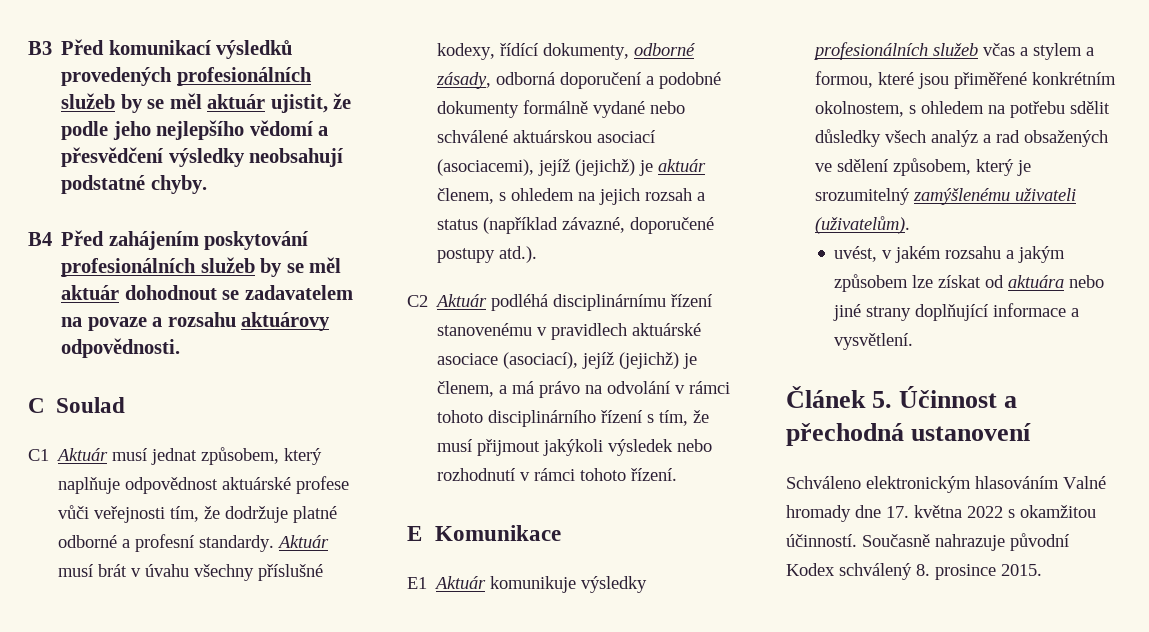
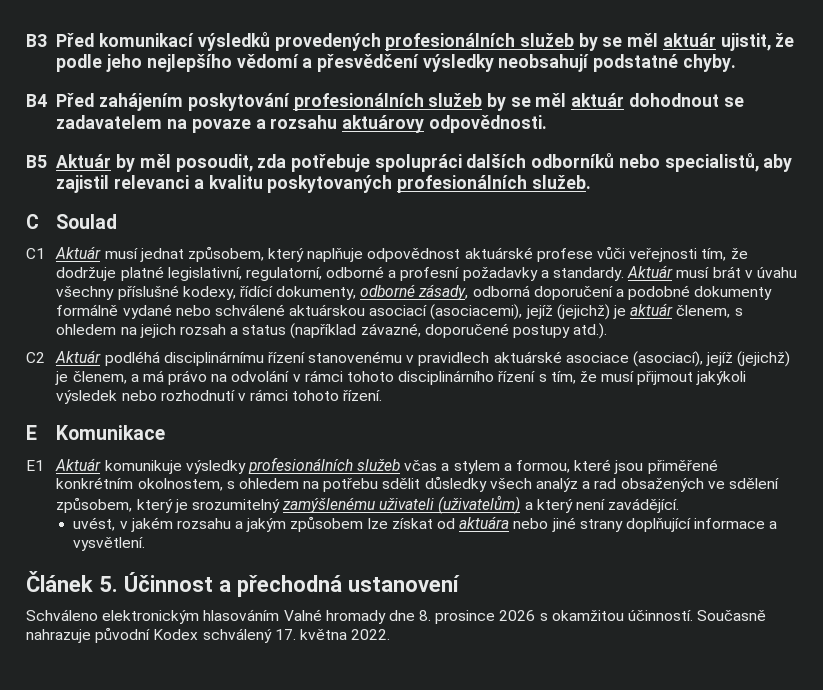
+ B5 Aktuár by měl posoudit, zda potřebuje spolupráci dalších odborníků nebo specialistů, aby zajistil relevanci a kvalitu poskytovaných profesionálních služeb.
- C1 Aktuár musí jednat způsobem, který naplňuje odpovědnost aktuárské profese vůči veřejnosti tím, že dodržuje platné odborné a profesní standardy.
+ C1 Aktuár musí jednat způsobem, který naplňuje odpovědnost aktuárské profese vůči veřejnosti tím, že dodržuje platné legislativní, regulatorní, odborné a profesní požadavky a standardy.
- E1 Aktuár komunikuje výsledky profesionálních služeb včas a stylem a formou, které jsou přiměřené konkrétním okolnostem, s ohledem na potřebu sdělit důsledky všech analýz a rad obsažených ve sdělení způsobem, který je srozumitelný zamýšlenému uživateli (uživatelům).
+ E1 Aktuár komunikuje výsledky profesionálních služeb včas a stylem a formou, které jsou přiměřené konkrétním okolnostem, s ohledem na potřebu sdělit důsledky všech analýz a rad obsažených ve sdělení způsobem, který je srozumitelný zamýšlenému uživateli (uživatelům) a který není zavádějící.
- Schváleno elektronickým hlasováním Valné hromady dne 17. května 2022 s okamžitou účinností.
+ Schváleno elektronickým hlasováním Valné hromady dne 8. prosince 2026 s okamžitou účinností.
- Současně nahrazuje původní Kodex schválený 8. prosince 2015.
+ Současně nahrazuje původní Kodex schválený 17. května 2022.

